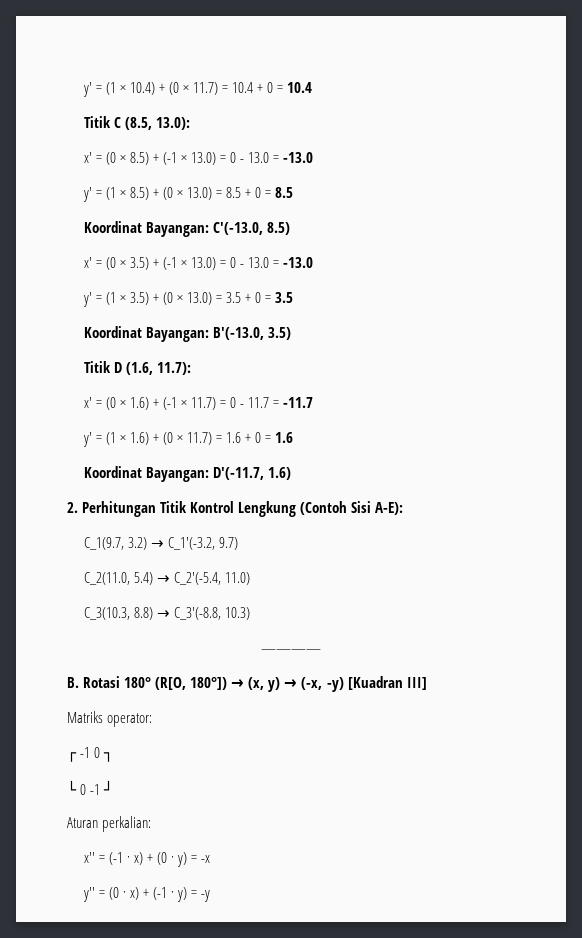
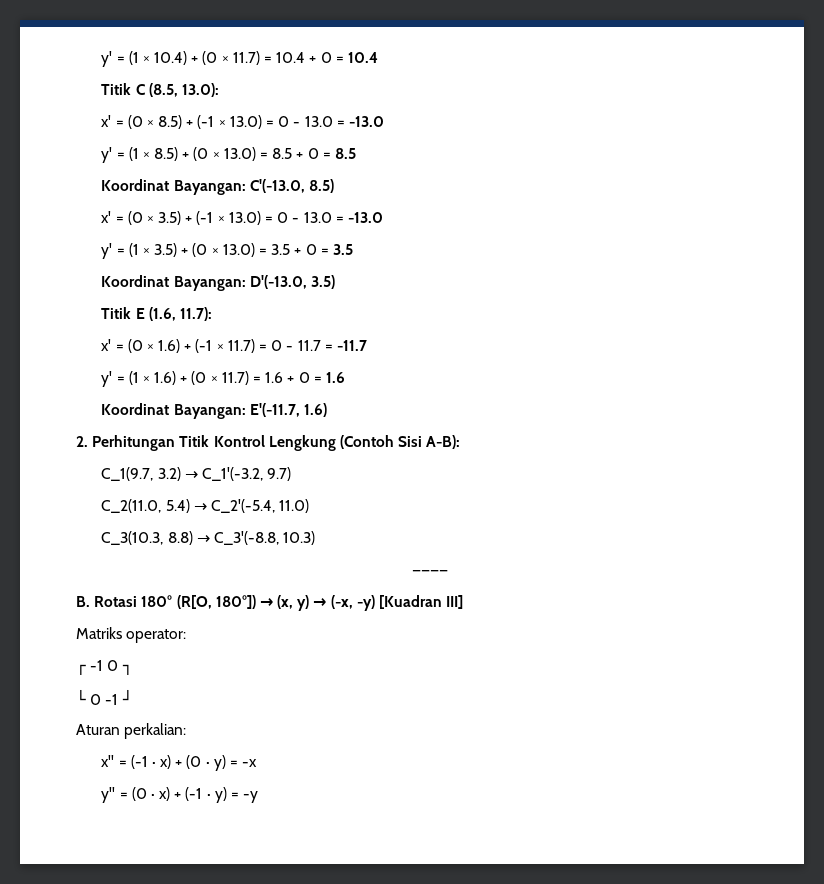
- Koordinat Bayangan: B'(-13.0, 3.5)
+ Koordinat Bayangan: D'(-13.0, 3.5)
- Titik D (1.6, 11.7):
+ Titik E (1.6, 11.7):
- Koordinat Bayangan: D'(-11.7, 1.6)
+ Koordinat Bayangan: E'(-11.7, 1.6)
- 2. Perhitungan Titik Kontrol Lengkung (Contoh Sisi A-E):
+ 2. Perhitungan Titik Kontrol Lengkung (Contoh Sisi A-B):

